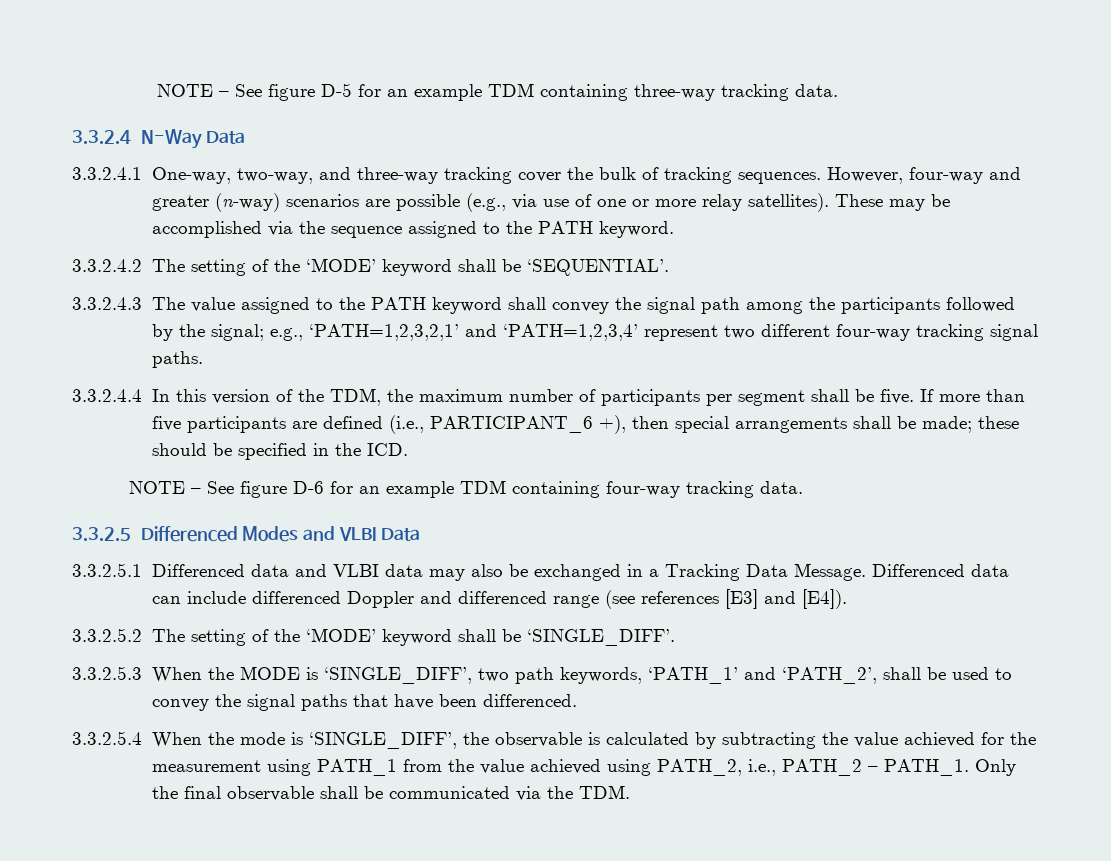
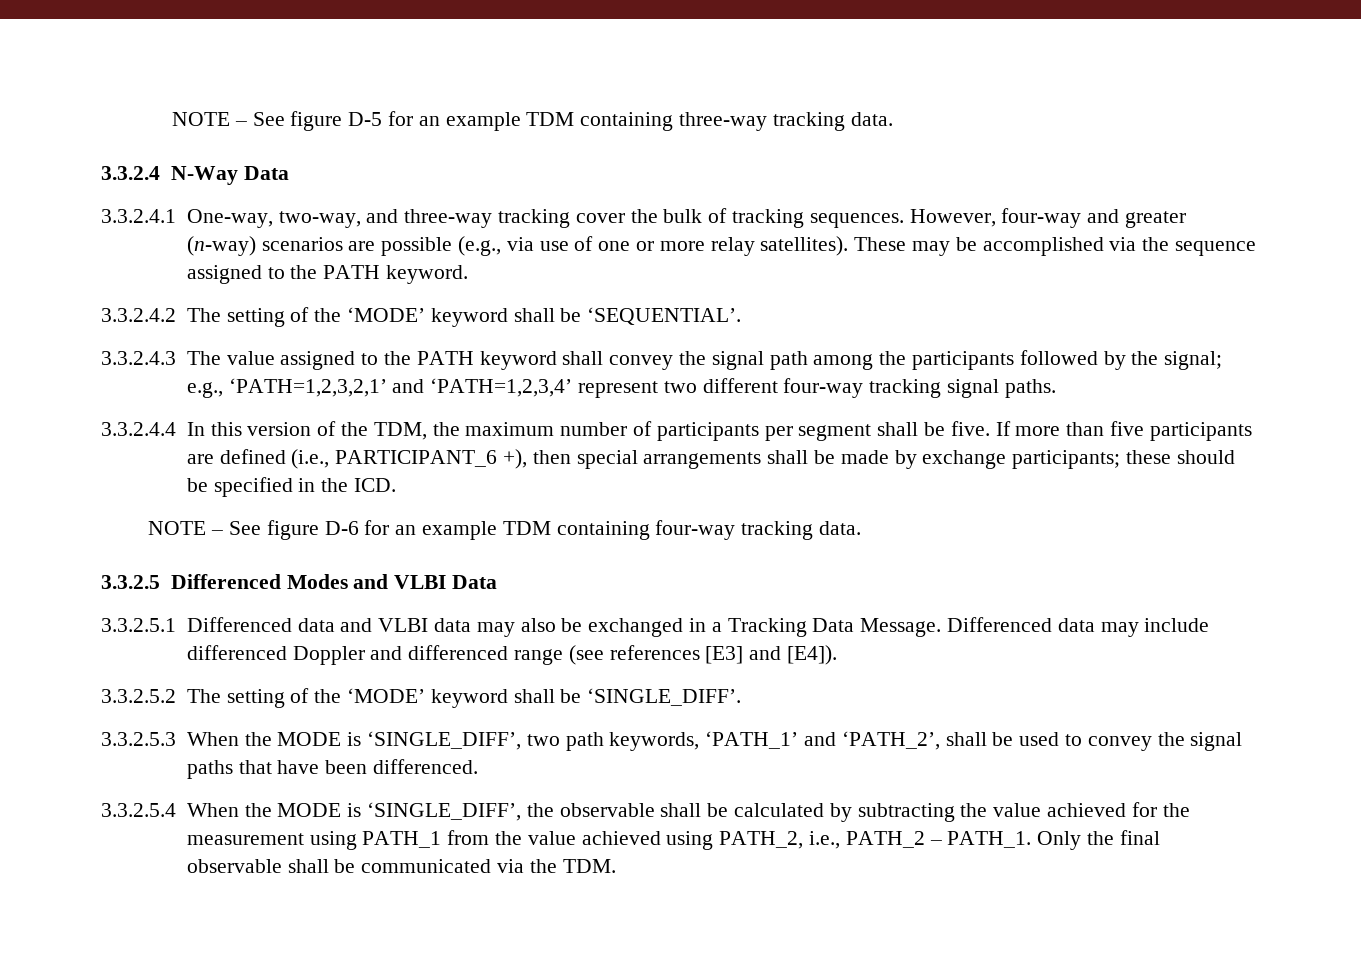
- If more than five participants are defined (i.e., PARTICIPANT_6 +), then special arrangements shall be made; these should be specified in the ICD.
+ If more than five participants are defined (i.e., PARTICIPANT_6 +), then special arrangements shall be made by exchange participants; these should be specified in the ICD.
- Differenced data can include differenced Doppler and differenced range (see references [E3] and [E4]).
+ Differenced data may include differenced Doppler and differenced range (see references [E3] and [E4]).
- 3.3.2.5.4 When the mode is ‘SINGLE_DIFF’, the observable is calculated by subtracting the value achieved for the measurement using PATH_1 from the value achieved using PATH_2, i.e., PATH_2 – PATH_1.
+ 3.3.2.5.4 When the MODE is ‘SINGLE_DIFF’, the observable shall be calculated by subtracting the value achieved for the measurement using PATH_1 from the value achieved using PATH_2, i.e., PATH_2 – PATH_1.

